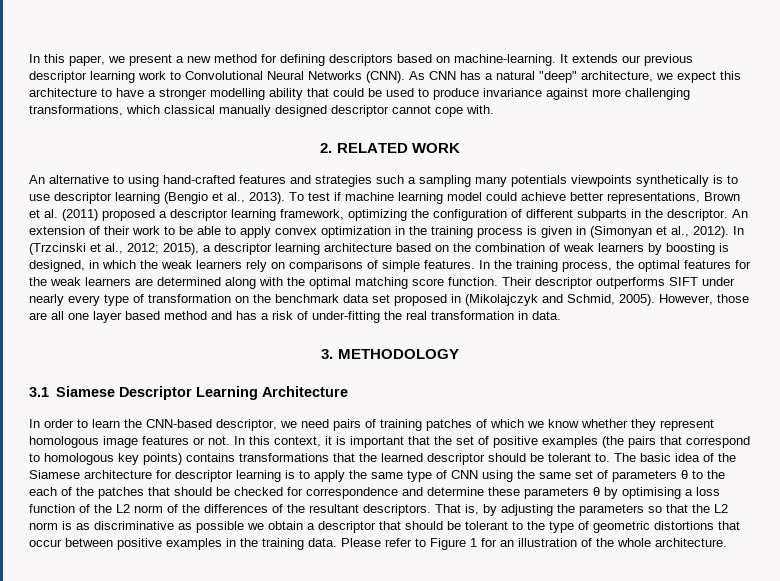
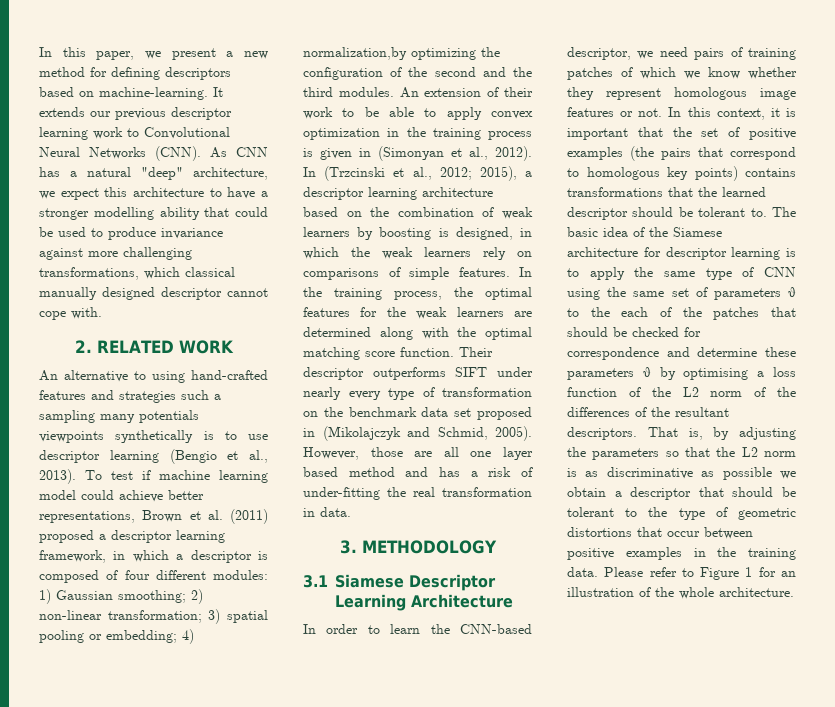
- To test if machine learning model could achieve better representations, Brown et al. (2011) proposed a descriptor learning framework, optimizing the configuration of different subparts in the descriptor.
+ To test if machine learning model could achieve better representations, Brown et al. (2011) proposed a descriptor learning framework, in which a descriptor is composed of four different modules: 1) Gaussian smoothing; 2) non-linear transformation; 3) spatial pooling or embedding; 4) normalization,by optimizing the configuration of the second and the third modules.

